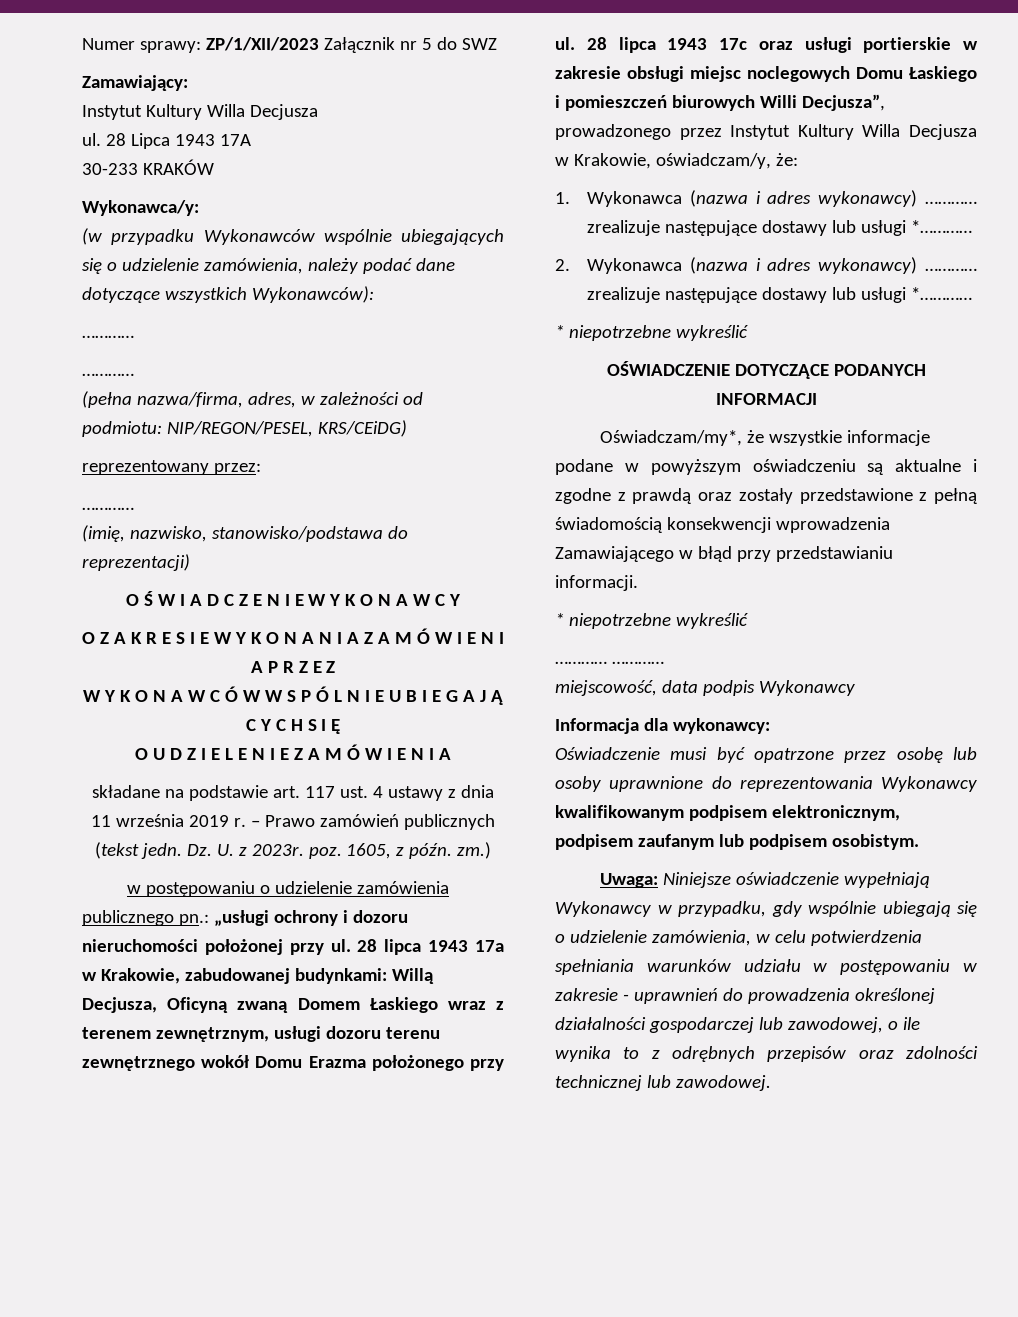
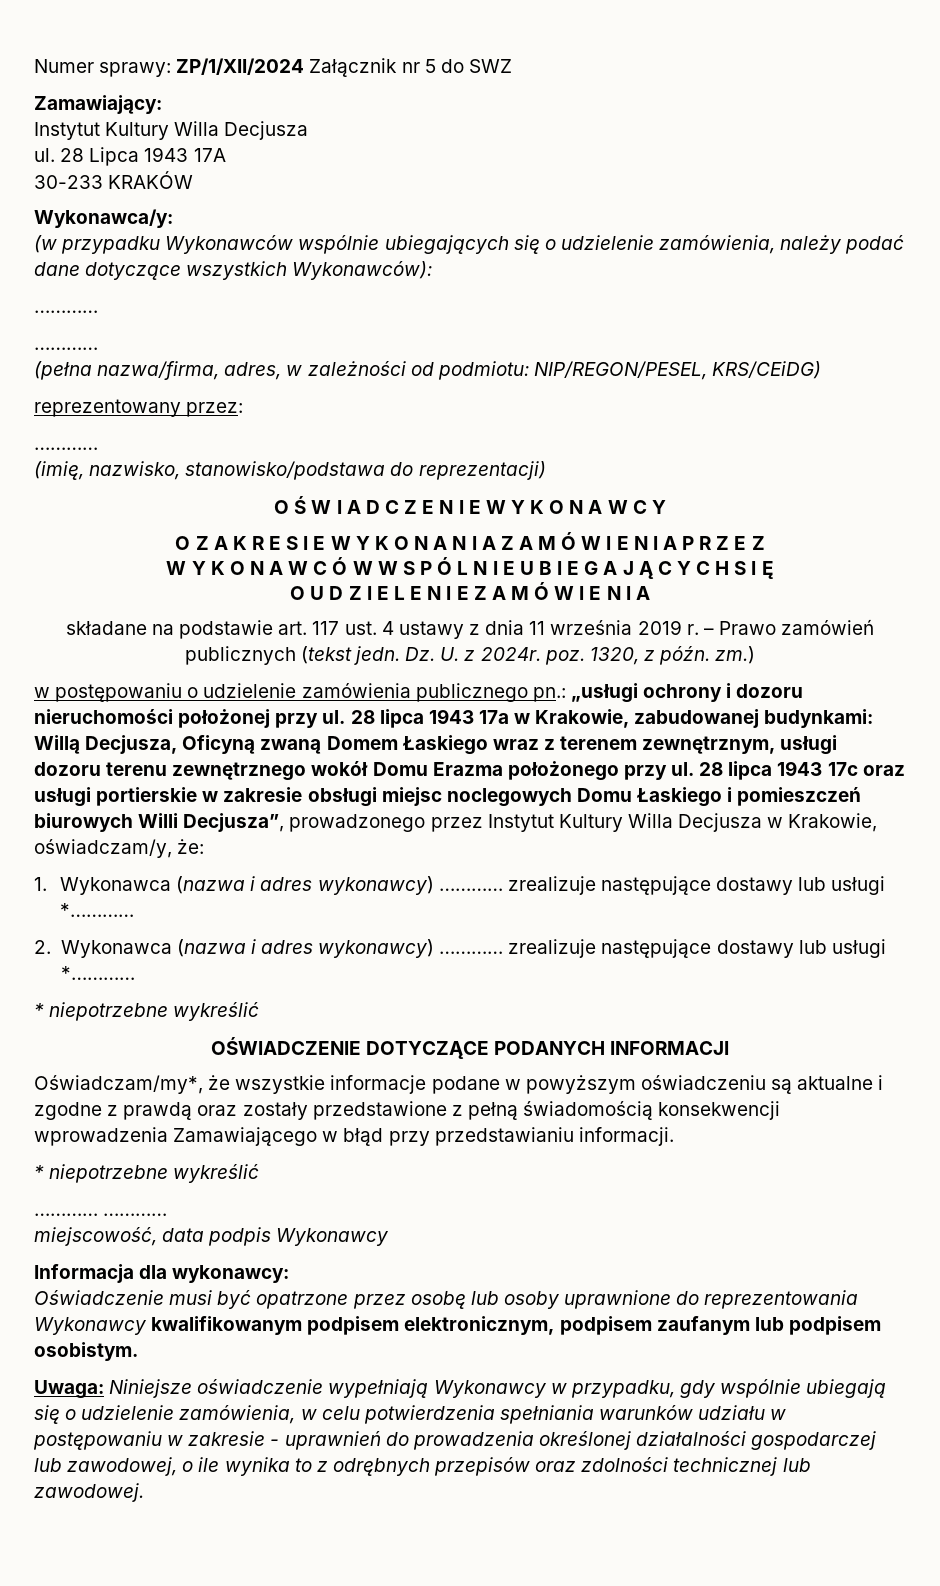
- Numer sprawy: ZP/1/XII/2023 Załącznik nr 5 do SWZ
+ Numer sprawy: ZP/1/XII/2024 Załącznik nr 5 do SWZ
- Dz. U. z 2023r. poz. 1605, z późn. zm.)
+ Dz. U. z 2024r. poz. 1320, z późn. zm.)

